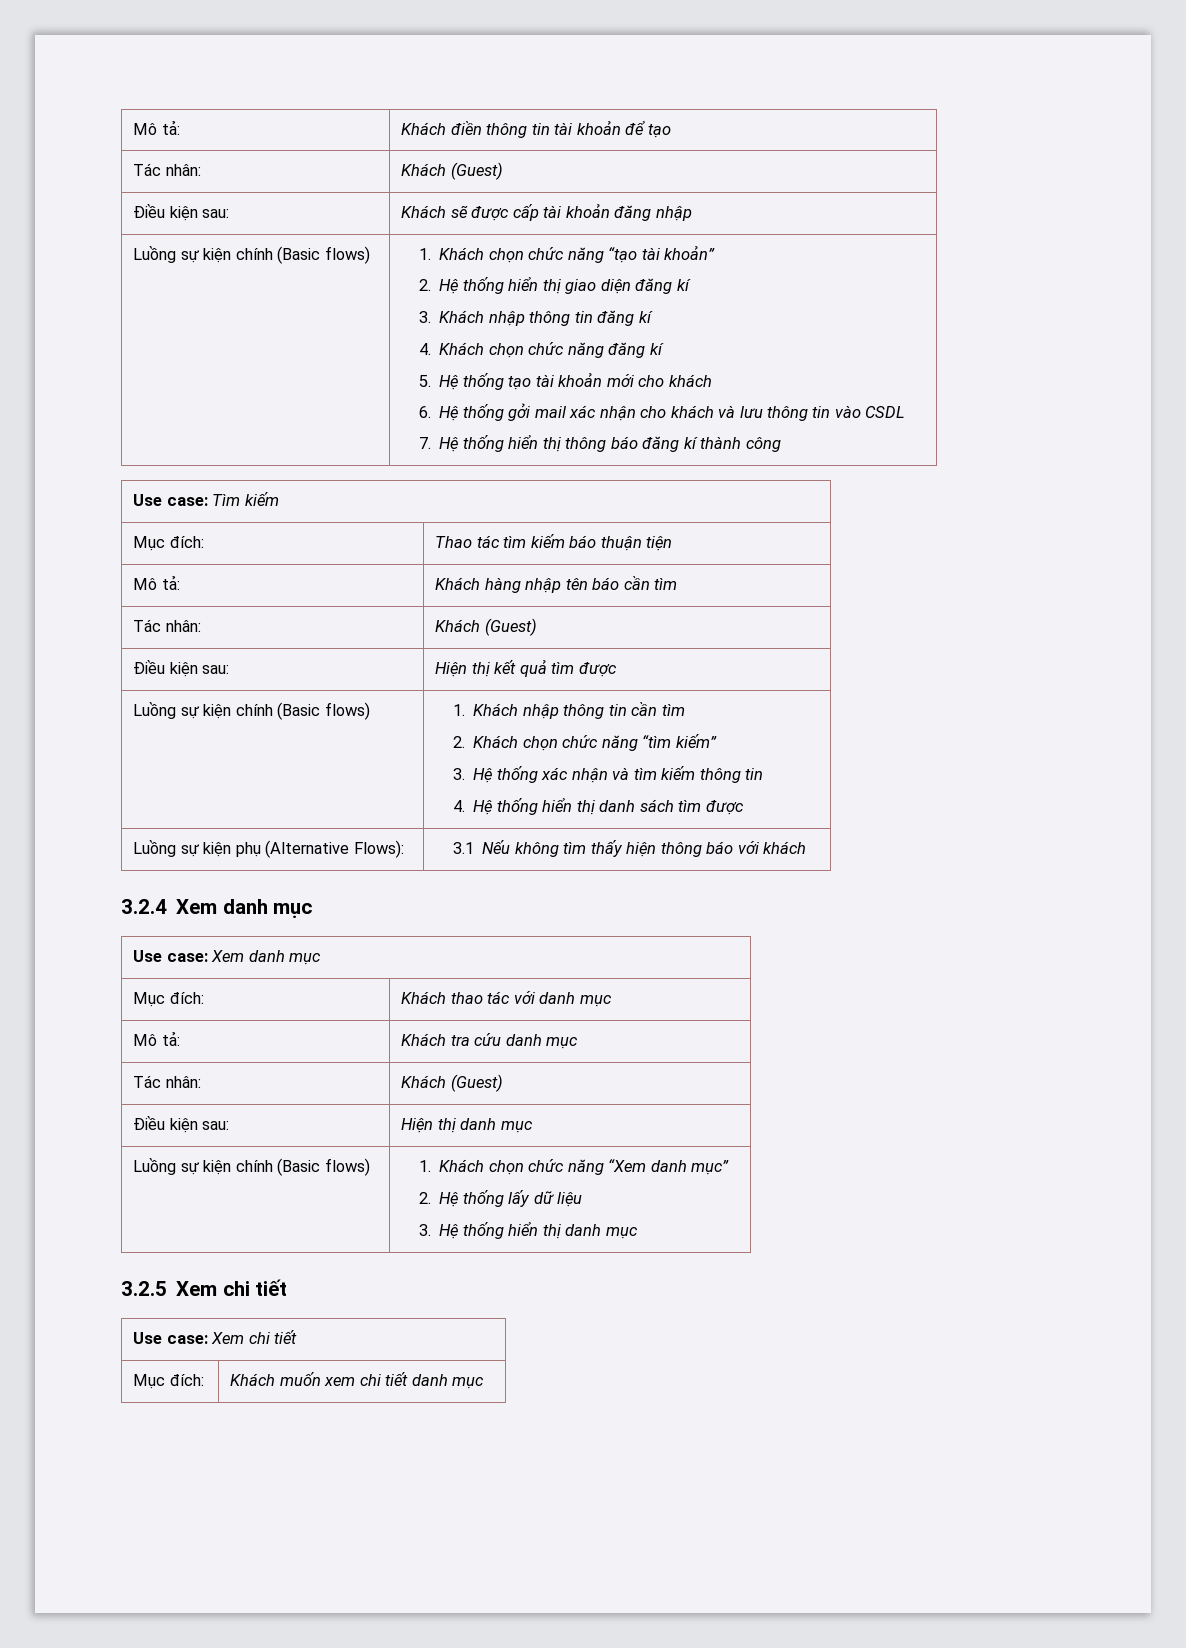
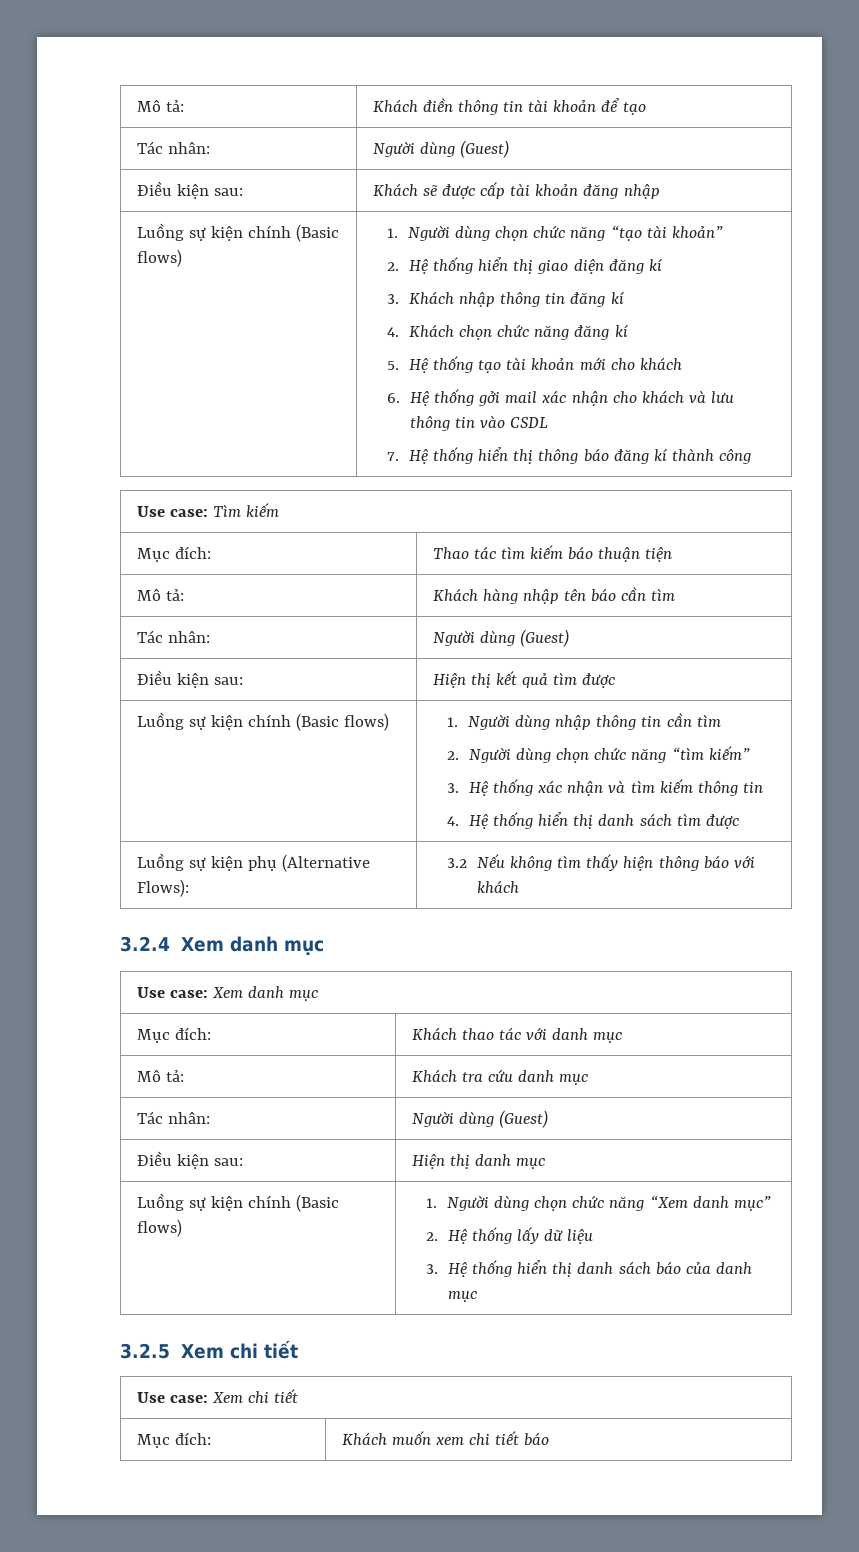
  Mô tả: | Khách điền thông tin tài khoản để tạo
- Tác nhân: | Khách (Guest)
+ Tác nhân: | Người dùng (Guest)
- 1. Khách chọn chức năng “tạo tài khoản”
+ 1. Người dùng chọn chức năng “tạo tài khoản”
  Mô tả: | Khách hàng nhập tên báo cần tìm
- Tác nhân: | Khách (Guest)
+ Tác nhân: | Người dùng (Guest)
- 1. Khách nhập thông tin cần tìm
+ 1. Người dùng nhập thông tin cần tìm
- 2. Khách chọn chức năng “tìm kiếm”
+ 2. Người dùng chọn chức năng “tìm kiếm”
- Luồng sự kiện phụ (Alternative Flows): | 3.1 Nếu không tìm thấy hiện thông báo với khách
+ Luồng sự kiện phụ (Alternative Flows): | 3.2 Nếu không tìm thấy hiện thông báo với khách
  Mô tả: | Khách tra cứu danh mục
- Tác nhân: | Khách (Guest)
+ Tác nhân: | Người dùng (Guest)
- Luồng sự kiện chính (Basic flows) | 1. Khách chọn chức năng “Xem danh mục”
+ Luồng sự kiện chính (Basic flows) | 1. Người dùng chọn chức năng “Xem danh mục”
  2. Hệ thống lấy dữ liệu
- 3. Hệ thống hiển thị danh mục
+ 3. Hệ thống hiển thị danh sách báo của danh mục
- Mục đích: | Khách muốn xem chi tiết danh mục
+ Mục đích: | Khách muốn xem chi tiết báo

